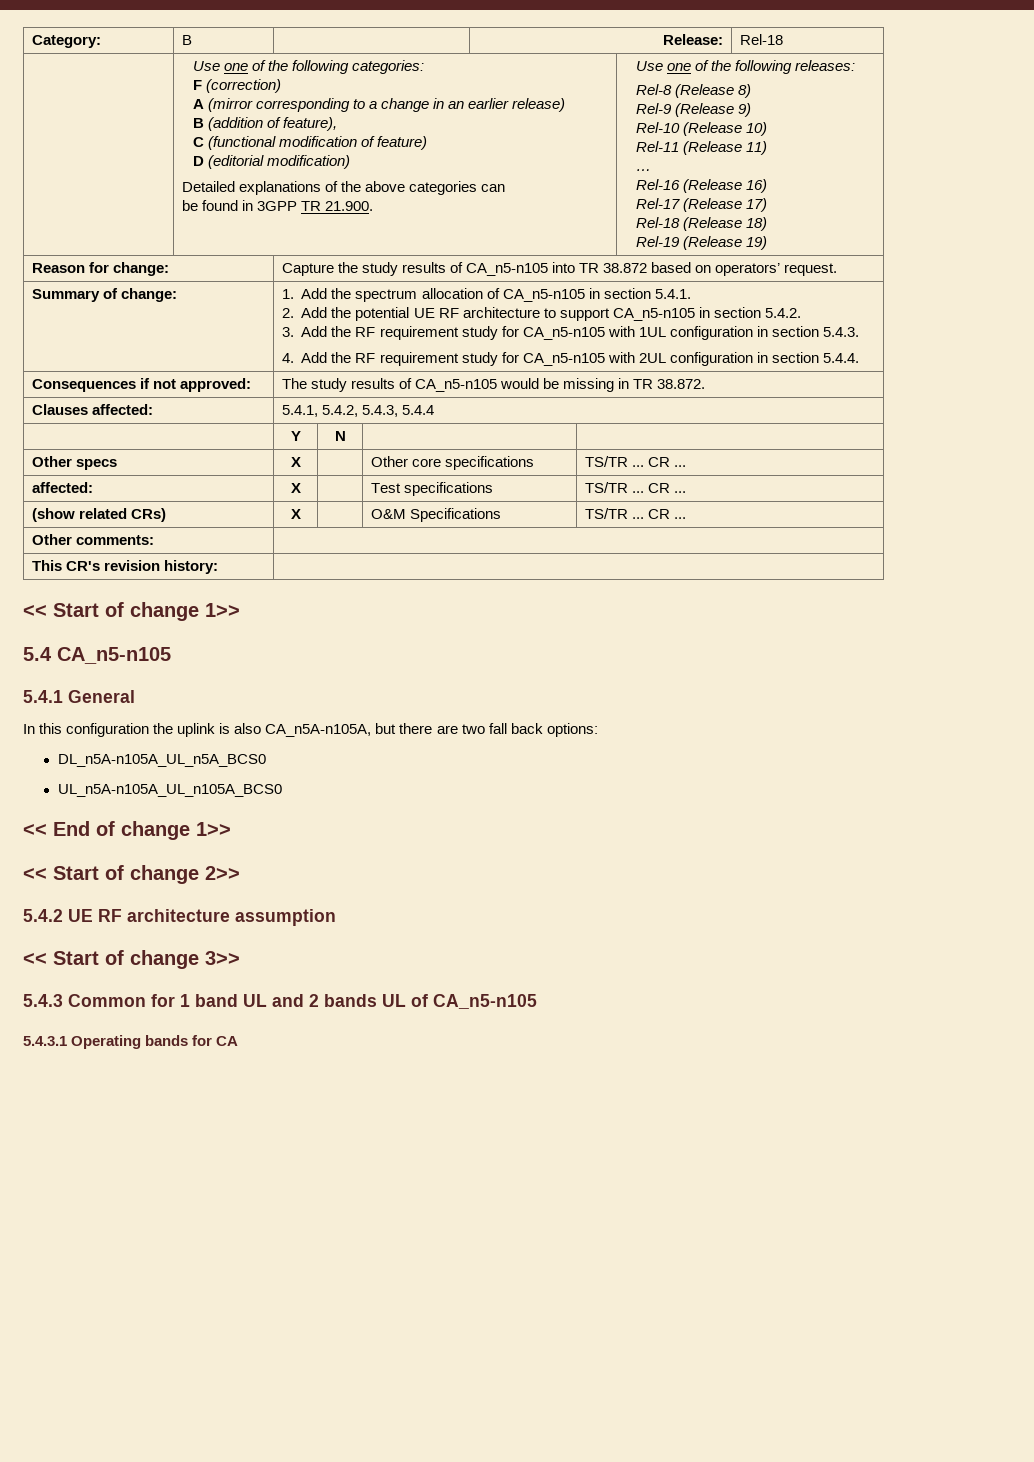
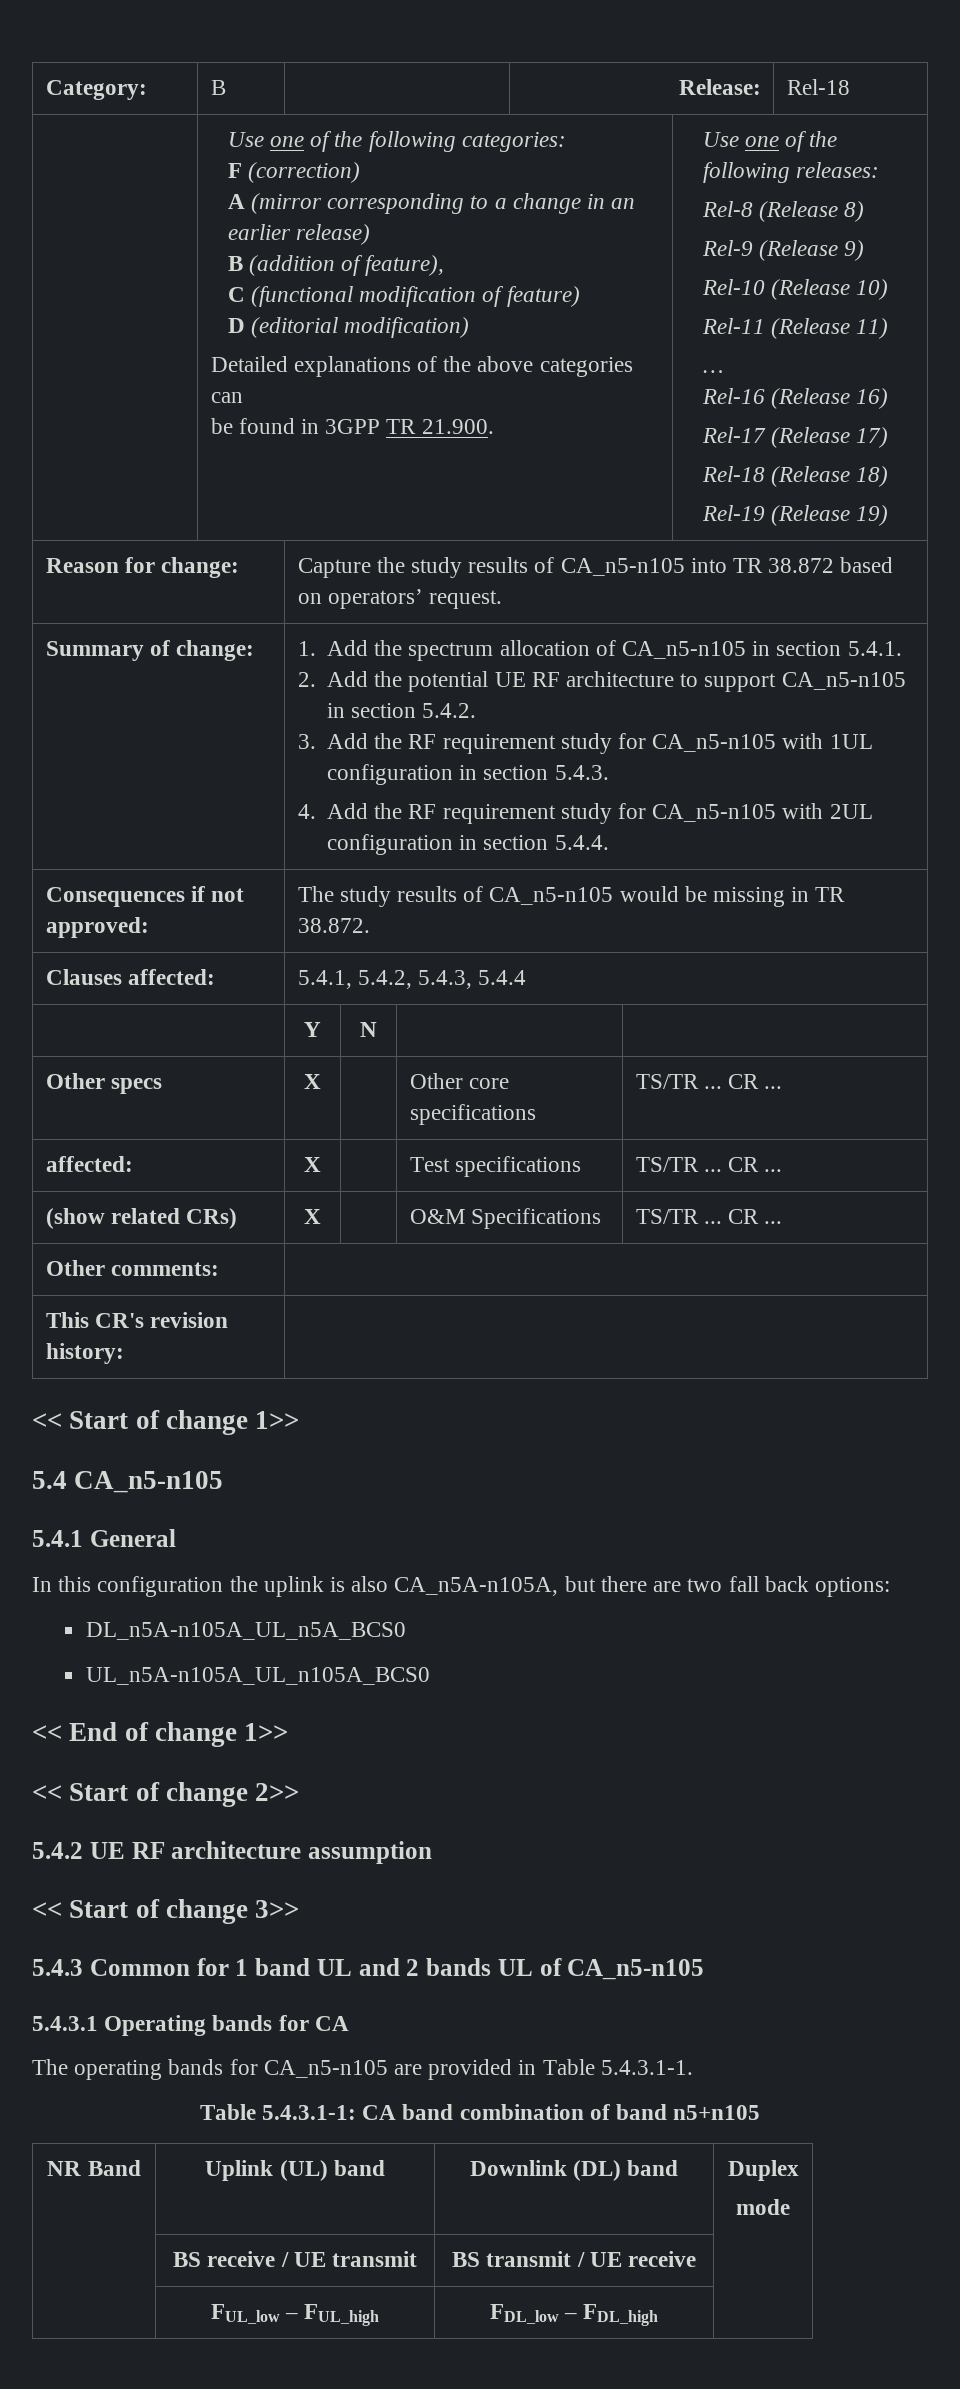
+ The operating bands for CA_n5-n105 are provided in Table 5.4.3.1-1.
+ Table 5.4.3.1-1: CA band combination of band n5+n105
+ NR Band | Uplink (UL) band | Downlink (DL) band | Duplex
+ mode
+ | BS receive / UE transmit | BS transmit / UE receive |
+ | FUL_low – FUL_high | FDL_low – FDL_high |

